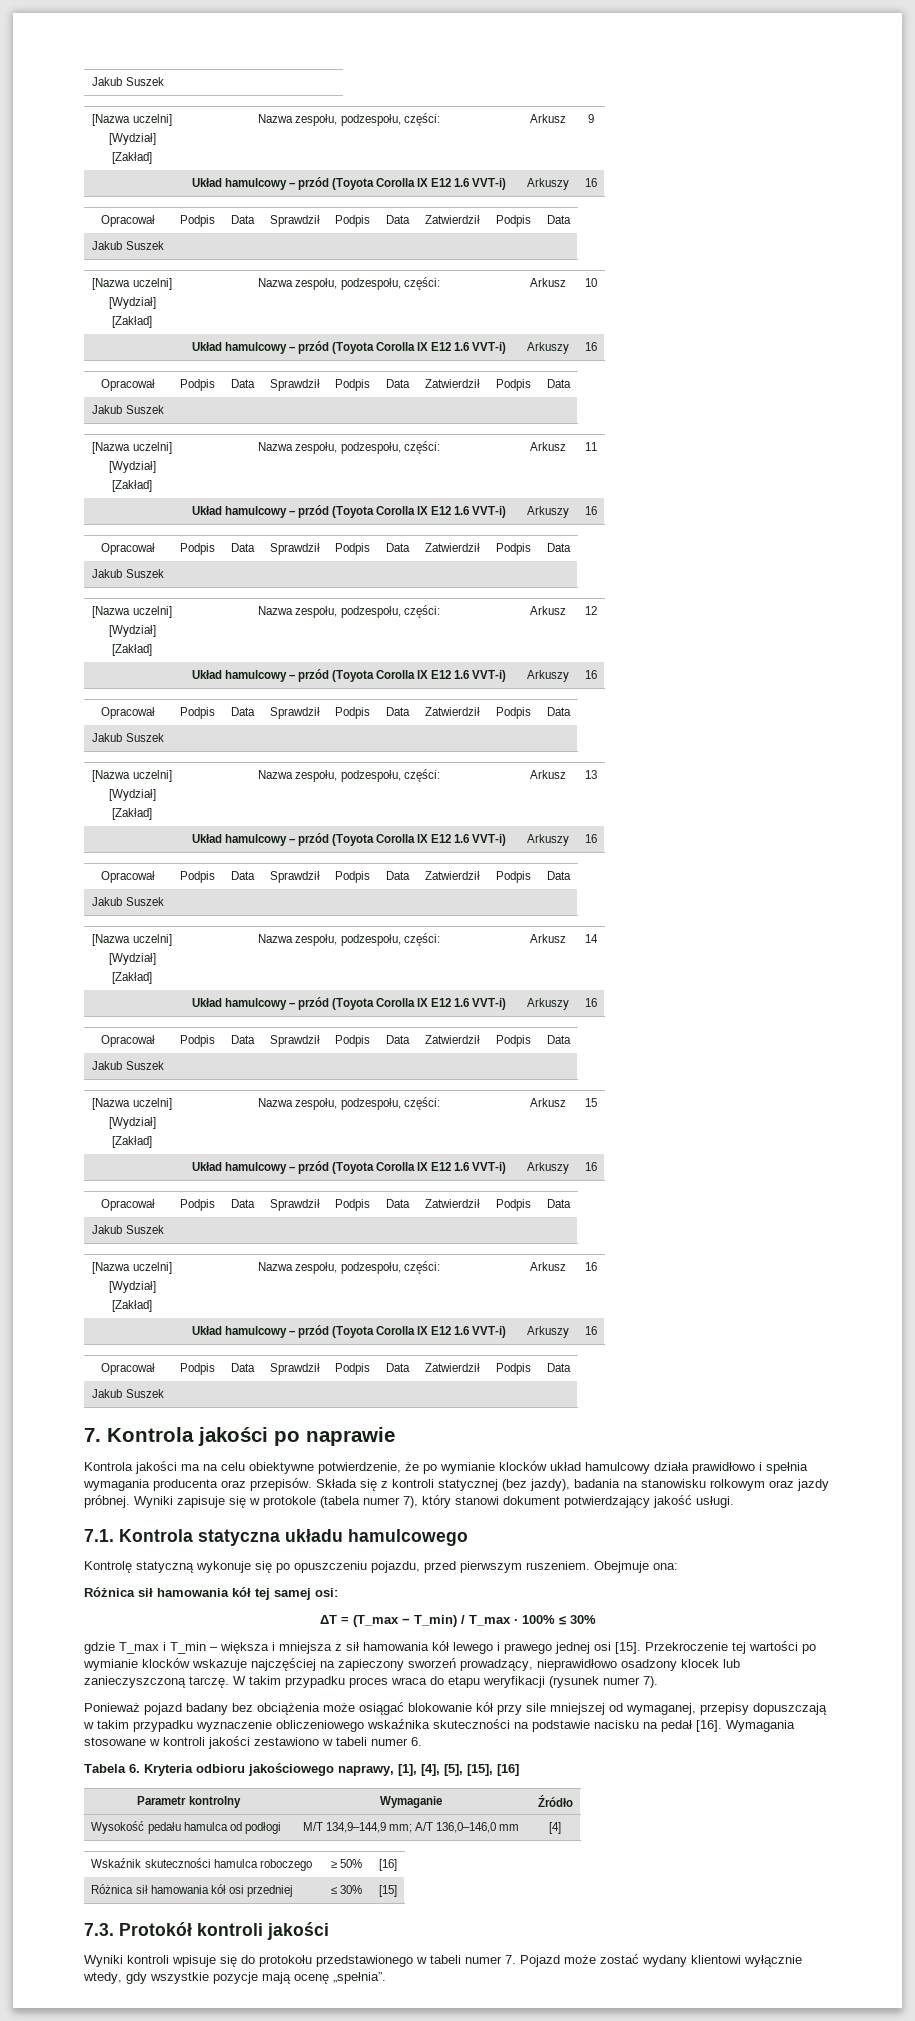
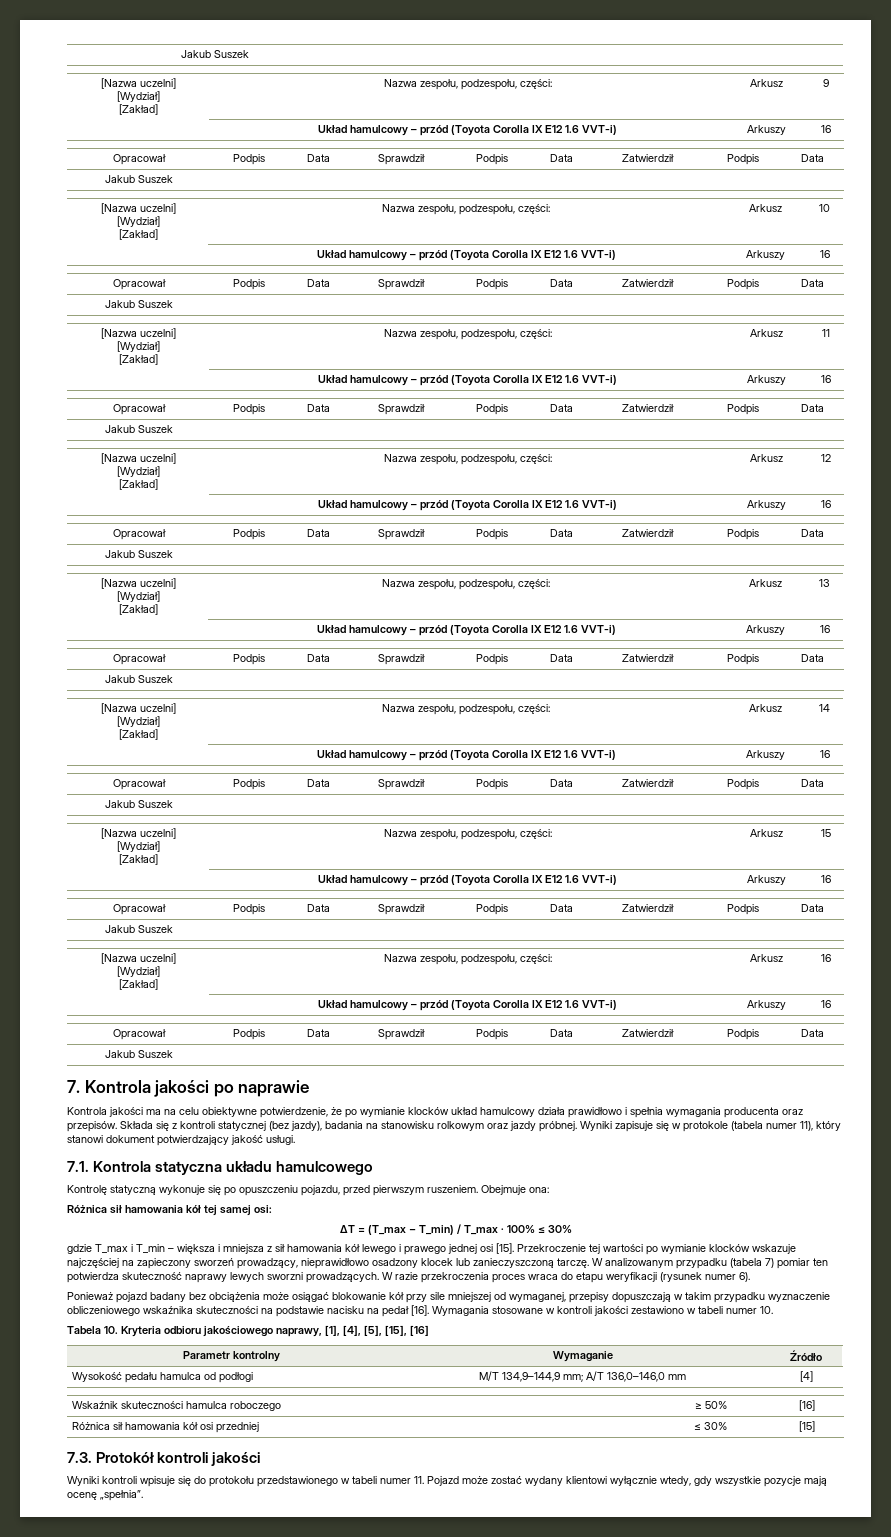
- Wyniki zapisuje się w protokole (tabela numer 7), który stanowi dokument potwierdzający jakość usługi.
+ Wyniki zapisuje się w protokole (tabela numer 11), który stanowi dokument potwierdzający jakość usługi.
- W takim przypadku proces wraca do etapu weryfikacji (rysunek numer 7).
+ W analizowanym przypadku (tabela 7) pomiar ten potwierdza skuteczność naprawy lewych sworzni prowadzących. W razie przekroczenia proces wraca do etapu weryfikacji (rysunek numer 6).
- Wymagania stosowane w kontroli jakości zestawiono w tabeli numer 6.
+ Wymagania stosowane w kontroli jakości zestawiono w tabeli numer 10.
- Tabela 6. Kryteria odbioru jakościowego naprawy, [1], [4], [5], [15], [16]
+ Tabela 10. Kryteria odbioru jakościowego naprawy, [1], [4], [5], [15], [16]
- Wyniki kontroli wpisuje się do protokołu przedstawionego w tabeli numer 7. Pojazd może zostać wydany klientowi wyłącznie wtedy, gdy wszystkie pozycje mają ocenę „spełnia”.
+ Wyniki kontroli wpisuje się do protokołu przedstawionego w tabeli numer 11. Pojazd może zostać wydany klientowi wyłącznie wtedy, gdy wszystkie pozycje mają ocenę „spełnia”.

